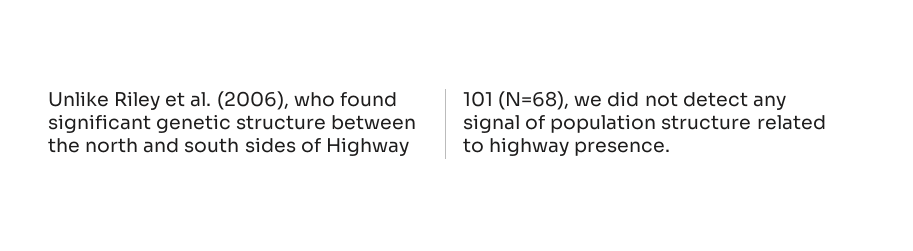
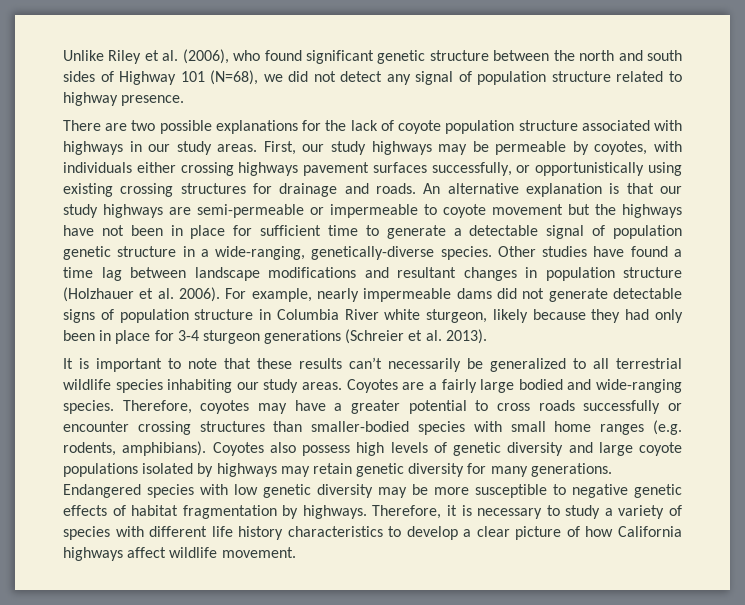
+ There are two possible explanations for the lack of coyote population structure associated with highways in our study areas. First, our study highways may be permeable by coyotes, with individuals either crossing highways pavement surfaces successfully, or opportunistically using existing crossing structures for drainage and roads. An alternative explanation is that our study highways are semi-permeable or impermeable to coyote movement but the highways have not been in place for sufficient time to generate a detectable signal of population genetic structure in a wide-ranging, genetically-diverse species. Other studies have found a time lag between landscape modifications and resultant changes in population structure (Holzhauer et al. 2006). For example, nearly impermeable dams did not generate detectable signs of population structure in Columbia River white sturgeon, likely because they had only been in place for 3-4 sturgeon generations (Schreier et al. 2013).
+ It is important to note that these results can’t necessarily be generalized to all terrestrial wildlife species inhabiting our study areas. Coyotes are a fairly large bodied and wide-ranging species. Therefore, coyotes may have a greater potential to cross roads successfully or encounter crossing structures than smaller-bodied species with small home ranges (e.g. rodents, amphibians). Coyotes also possess high levels of genetic diversity and large coyote populations isolated by highways may retain genetic diversity for many generations. Endangered species with low genetic diversity may be more susceptible to negative genetic effects of habitat fragmentation by highways. Therefore, it is necessary to study a variety of species with different life history characteristics to develop a clear picture of how California highways affect wildlife movement.

